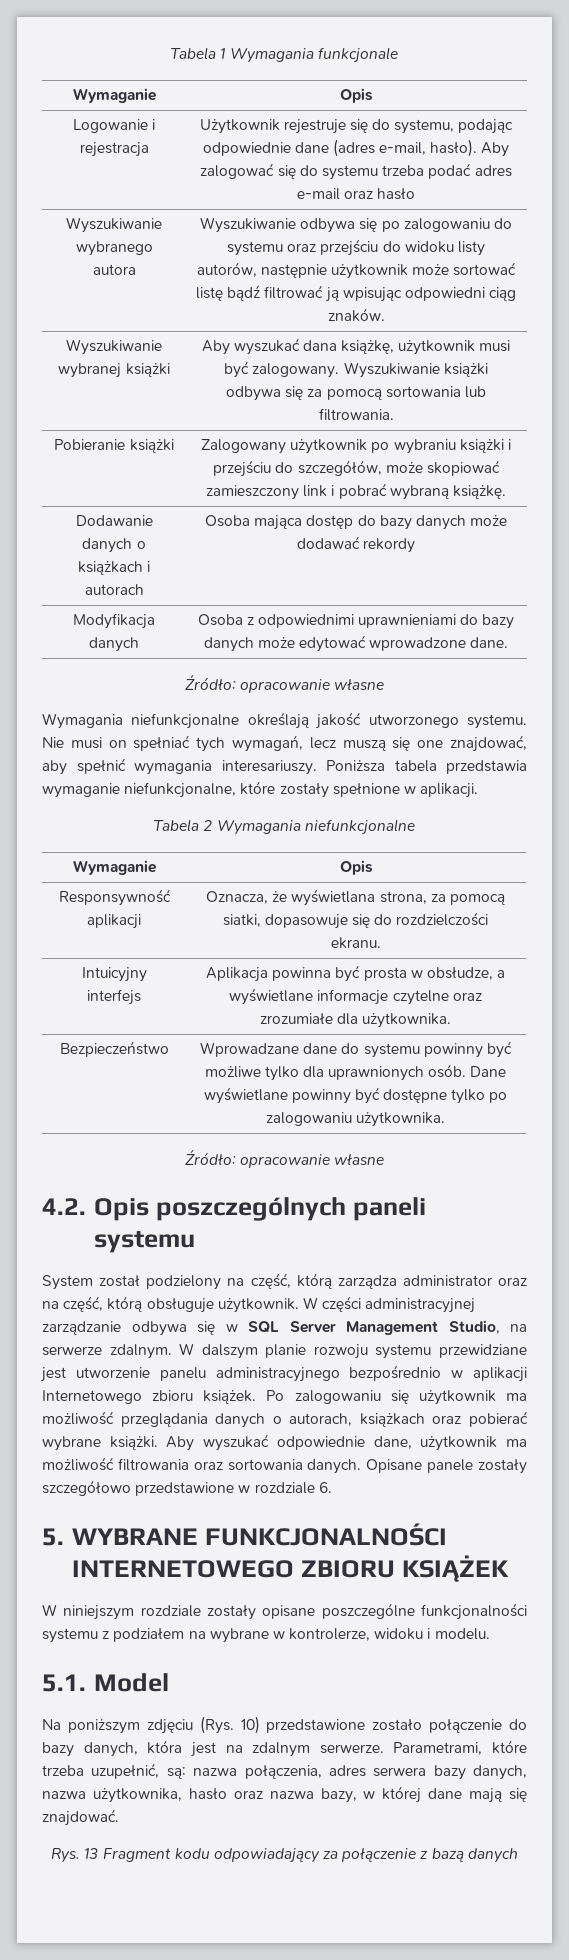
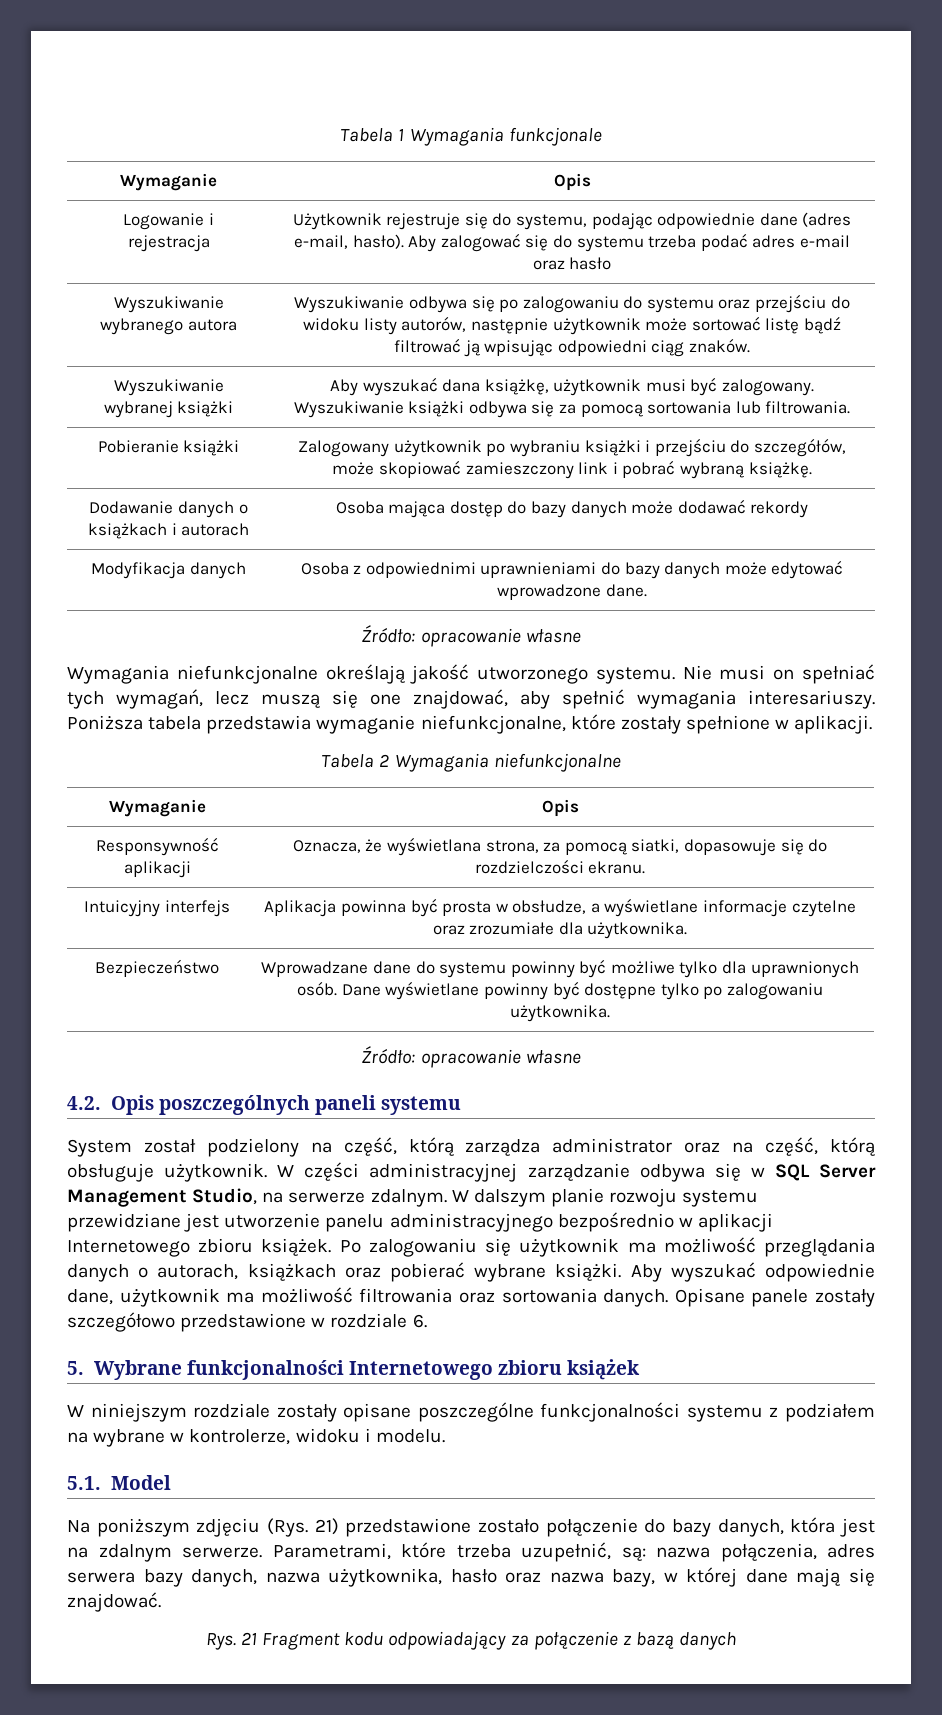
- 5. WYBRANE FUNKCJONALNOŚCI INTERNETOWEGO ZBIORU KSIĄŻEK
+ 5. Wybrane funkcjonalności Internetowego zbioru książek
- Na poniższym zdjęciu (Rys. 10) przedstawione zostało połączenie do bazy danych, która jest na zdalnym serwerze.
+ Na poniższym zdjęciu (Rys. 21) przedstawione zostało połączenie do bazy danych, która jest na zdalnym serwerze.
- Rys. 13 Fragment kodu odpowiadający za połączenie z bazą danych
+ Rys. 21 Fragment kodu odpowiadający za połączenie z bazą danych

